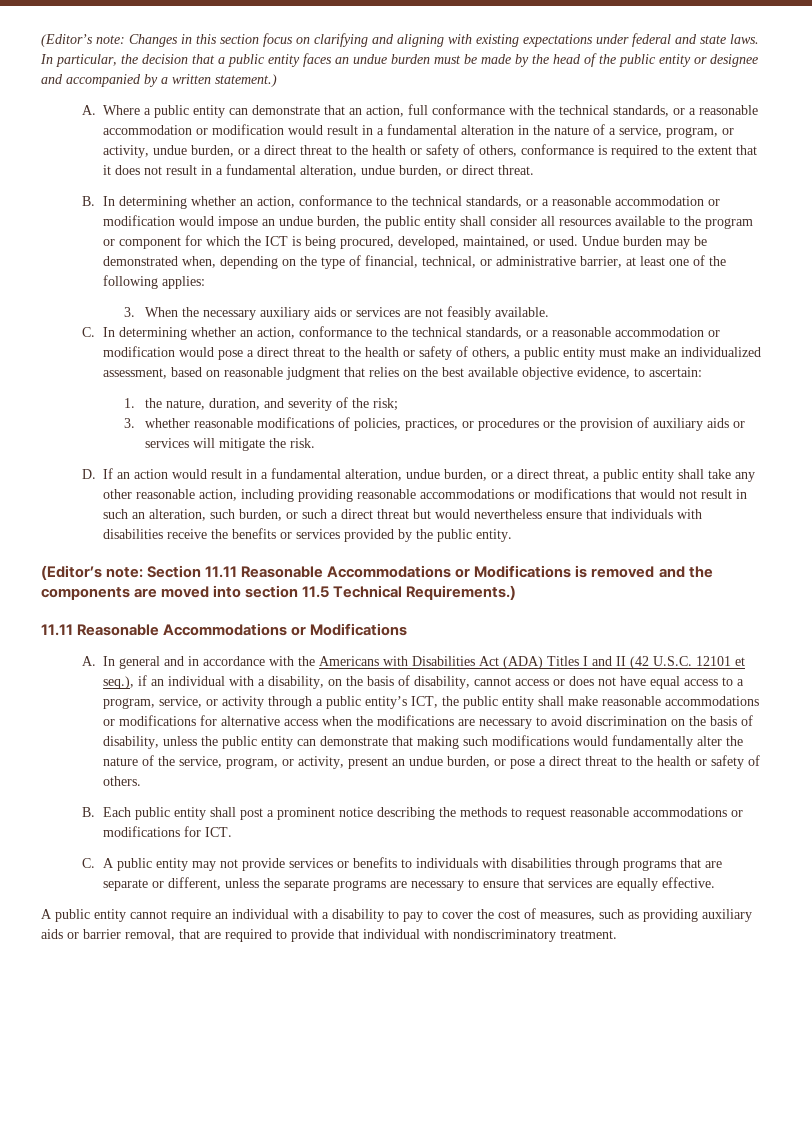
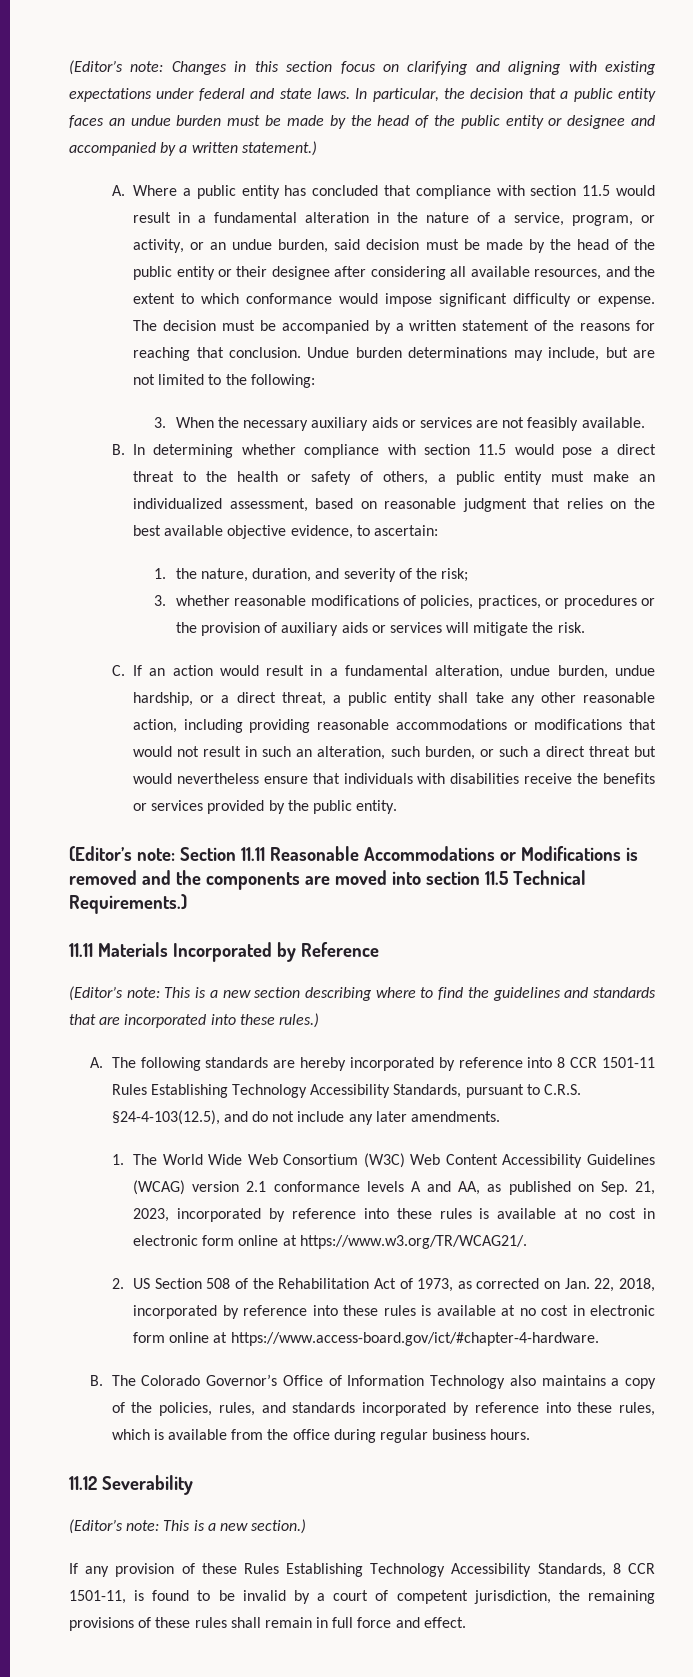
- A. Where a public entity can demonstrate that an action, full conformance with the technical standards, or a reasonable accommodation or modification would result in a fundamental alteration in the nature of a service, program, or activity, undue burden, or a direct threat to the health or safety of others, conformance is required to the extent that it does not result in a fundamental alteration, undue burden, or direct threat.
- B. In determining whether an action, conformance to the technical standards, or a reasonable accommodation or modification would impose an undue burden, the public entity shall consider all resources available to the program or component for which the ICT is being procured, developed, maintained, or used. Undue burden may be demonstrated when, depending on the type of financial, technical, or administrative barrier, at least one of the following applies:
+ A. Where a public entity has concluded that compliance with section 11.5 would result in a fundamental alteration in the nature of a service, program, or activity, or an undue burden, said decision must be made by the head of the public entity or their designee after considering all available resources, and the extent to which conformance would impose significant difficulty or expense. The decision must be accompanied by a written statement of the reasons for reaching that conclusion. Undue burden determinations may include, but are not limited to the following:
- C. In determining whether an action, conformance to the technical standards, or a reasonable accommodation or modification would pose a direct threat to the health or safety of others, a public entity must make an individualized assessment, based on reasonable judgment that relies on the best available objective evidence, to ascertain:
+ B. In determining whether compliance with section 11.5 would pose a direct threat to the health or safety of others, a public entity must make an individualized assessment, based on reasonable judgment that relies on the best available objective evidence, to ascertain:
- D. If an action would result in a fundamental alteration, undue burden, or a direct threat, a public entity shall take any other reasonable action, including providing reasonable accommodations or modifications that would not result in such an alteration, such burden, or such a direct threat but would nevertheless ensure that individuals with disabilities receive the benefits or services provided by the public entity.
+ C. If an action would result in a fundamental alteration, undue burden, undue hardship, or a direct threat, a public entity shall take any other reasonable action, including providing reasonable accommodations or modifications that would not result in such an alteration, such burden, or such a direct threat but would nevertheless ensure that individuals with disabilities receive the benefits or services provided by the public entity.
  (Editor’s note: Section 11.11 Reasonable Accommodations or Modifications is removed and the components are moved into section 11.5 Technical Requirements.)
- 11.11 Reasonable Accommodations or Modifications
- A. In general and in accordance with the Americans with Disabilities Act (ADA) Titles I and II (42 U.S.C. 12101 et seq.), if an individual with a disability, on the basis of disability, cannot access or does not have equal access to a program, service, or activity through a public entity’s ICT, the public entity shall make reasonable accommodations or modifications for alternative access when the modifications are necessary to avoid discrimination on the basis of disability, unless the public entity can demonstrate that making such modifications would fundamentally alter the nature of the service, program, or activity, present an undue burden, or pose a direct threat to the health or safety of others.
- B. Each public entity shall post a prominent notice describing the methods to request reasonable accommodations or modifications for ICT.
- C. A public entity may not provide services or benefits to individuals with disabilities through programs that are separate or different, unless the separate programs are necessary to ensure that services are equally effective.
- A public entity cannot require an individual with a disability to pay to cover the cost of measures, such as providing auxiliary aids or barrier removal, that are required to provide that individual with nondiscriminatory treatment.
+ 11.11 Materials Incorporated by Reference
+ (Editor’s note: This is a new section describing where to find the guidelines and standards that are incorporated into these rules.)
+ A. The following standards are hereby incorporated by reference into 8 CCR 1501-11 Rules Establishing Technology Accessibility Standards, pursuant to C.R.S. §24-4-103(12.5), and do not include any later amendments.
+ 1. The World Wide Web Consortium (W3C) Web Content Accessibility Guidelines (WCAG) version 2.1 conformance levels A and AA, as published on Sep. 21, 2023, incorporated by reference into these rules is available at no cost in electronic form online at https://www.w3.org/TR/WCAG21/.
+ 2. US Section 508 of the Rehabilitation Act of 1973, as corrected on Jan. 22, 2018, incorporated by reference into these rules is available at no cost in electronic form online at https://www.access-board.gov/ict/#chapter-4-hardware.
+ B. The Colorado Governor’s Office of Information Technology also maintains a copy of the policies, rules, and standards incorporated by reference into these rules, which is available from the office during regular business hours.
+ 11.12 Severability
+ (Editor’s note: This is a new section.)
+ If any provision of these Rules Establishing Technology Accessibility Standards, 8 CCR 1501-11, is found to be invalid by a court of competent jurisdiction, the remaining provisions of these rules shall remain in full force and effect.

